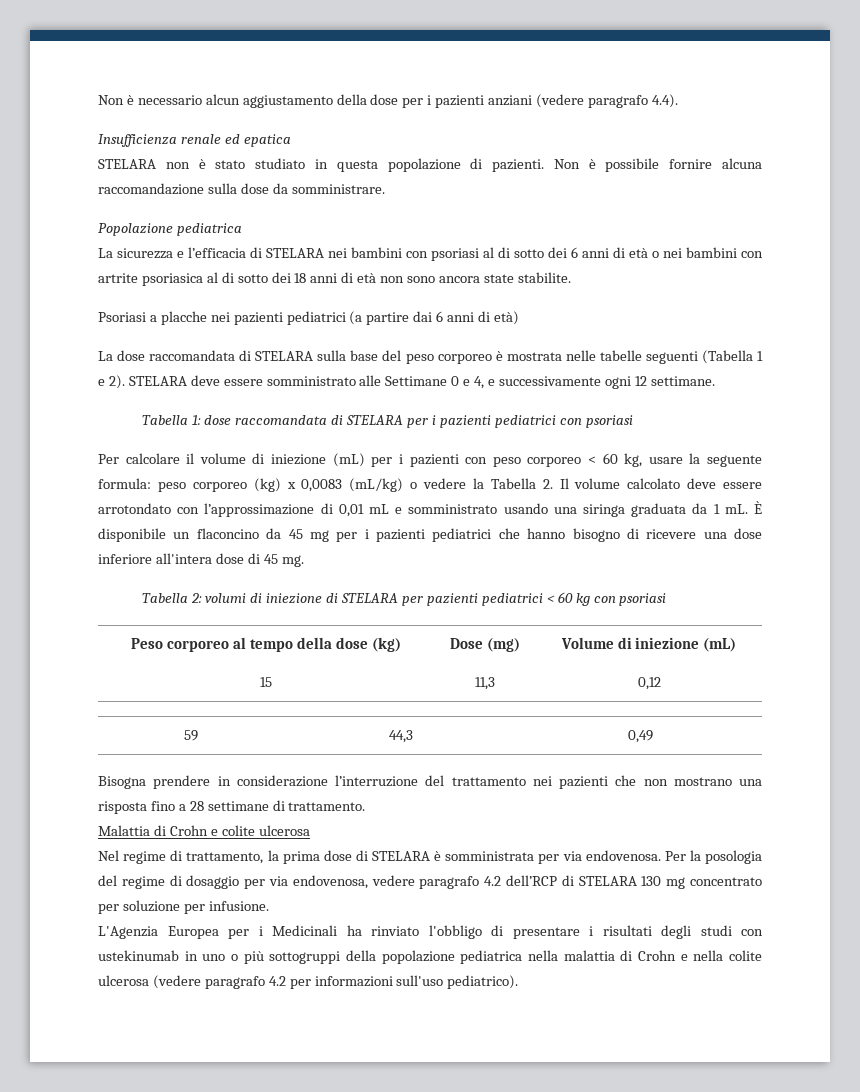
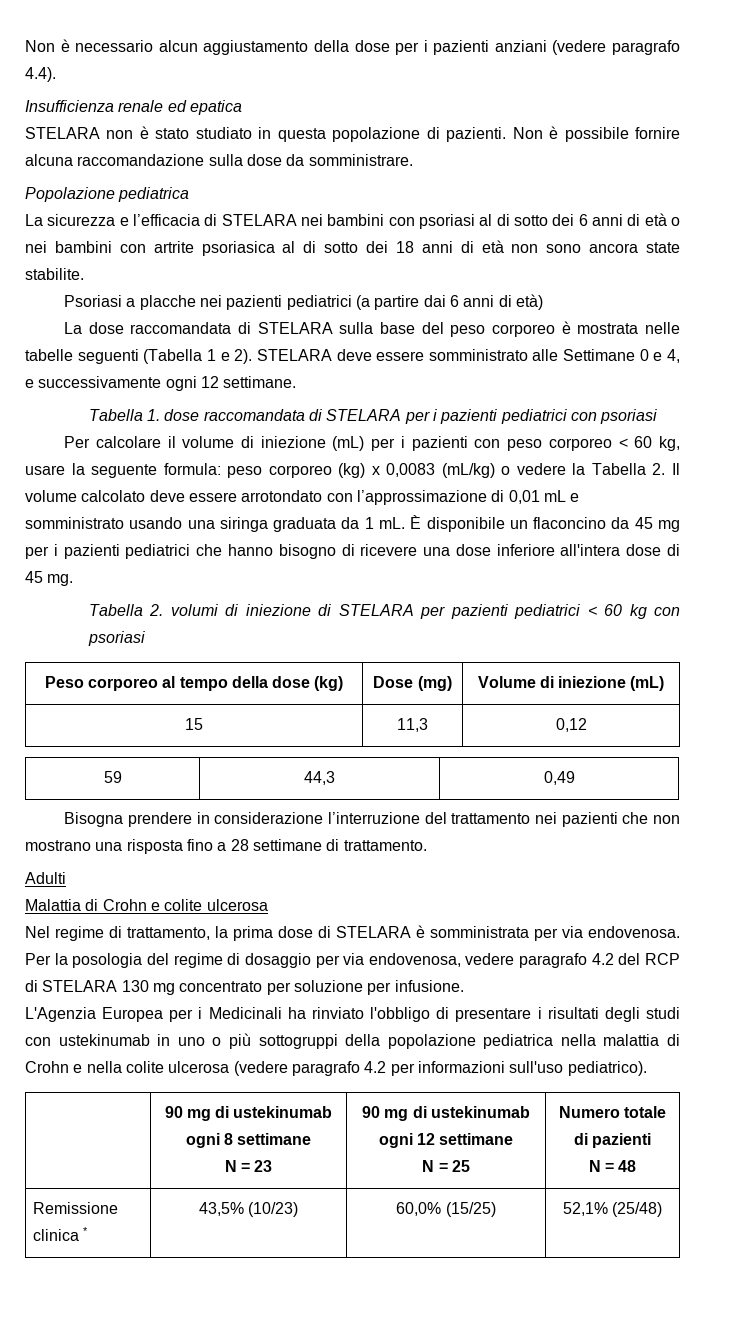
- Tabella 1: dose raccomandata di STELARA per i pazienti pediatrici con psoriasi
+ Tabella 1. dose raccomandata di STELARA per i pazienti pediatrici con psoriasi
- Tabella 2: volumi di iniezione di STELARA per pazienti pediatrici < 60 kg con psoriasi
+ Tabella 2. volumi di iniezione di STELARA per pazienti pediatrici < 60 kg con psoriasi
+ Adulti
- Per la posologia del regime di dosaggio per via endovenosa, vedere paragrafo 4.2 dell’RCP di STELARA 130 mg concentrato per soluzione per infusione.
+ Per la posologia del regime di dosaggio per via endovenosa, vedere paragrafo 4.2 del RCP di STELARA 130 mg concentrato per soluzione per infusione.
+ | 90 mg di ustekinumab ogni 8 settimane
+ N = 23 | 90 mg di ustekinumab ogni 12 settimane
+ N = 25 | Numero totale di pazienti
+ N = 48
+ Remissione clinica * | 43,5% (10/23) | 60,0% (15/25) | 52,1% (25/48)

